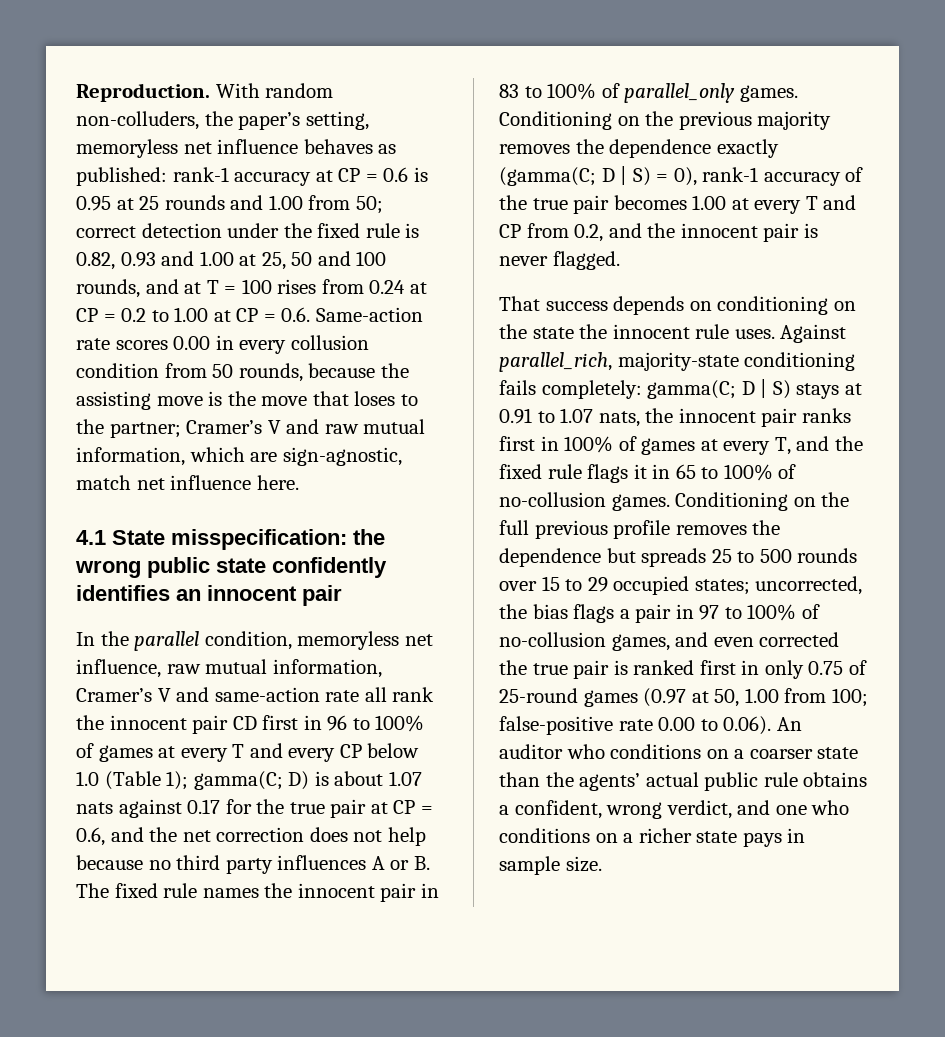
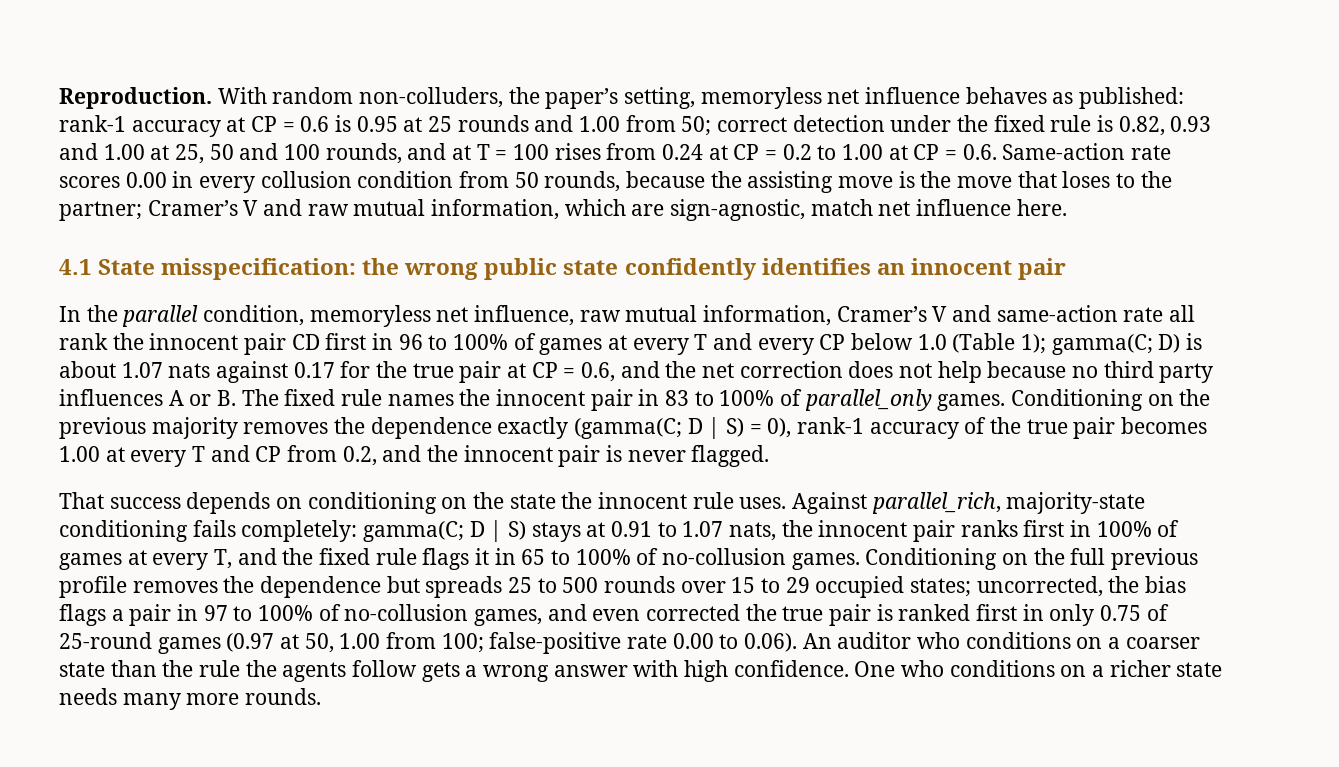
- false-positive rate 0.00 to 0.06). An auditor who conditions on a coarser state than the agents’ actual public rule obtains a confident, wrong verdict, and one who conditions on a richer state pays in sample size.
+ false-positive rate 0.00 to 0.06). An auditor who conditions on a coarser state than the rule the agents follow gets a wrong answer with high confidence. One who conditions on a richer state needs many more rounds.

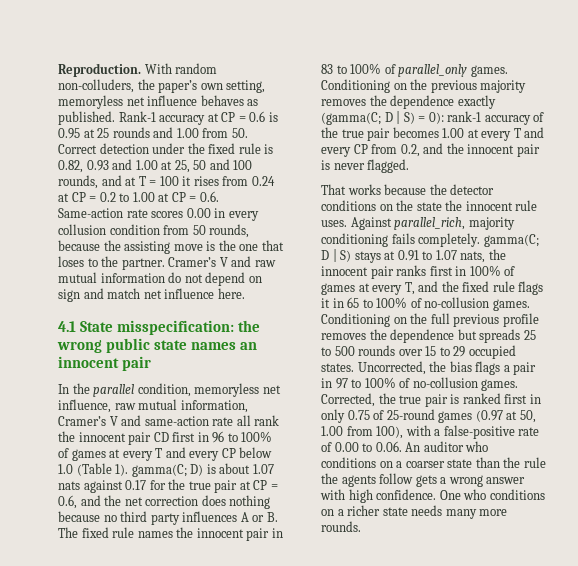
- With random non-colluders, the paper’s setting, memoryless net influence behaves as published: rank-1 accuracy at CP = 0.6 is 0.95 at 25 rounds and 1.00 from 50; correct detection under the fixed rule is 0.82, 0.93 and 1.00 at 25, 50 and 100 rounds, and at T = 100 rises from 0.24 at CP = 0.2 to 1.00 at CP = 0.6. Same-action rate scores 0.00 in every collusion condition from 50 rounds, because the assisting move is the move that loses to the partner;
+ With random non-colluders, the paper’s own setting, memoryless net influence behaves as published. Rank-1 accuracy at CP = 0.6 is 0.95 at 25 rounds and 1.00 from 50. Correct detection under the fixed rule is 0.82, 0.93 and 1.00 at 25, 50 and 100 rounds, and at T = 100 it rises from 0.24 at CP = 0.2 to 1.00 at CP = 0.6. Same-action rate scores 0.00 in every collusion condition from 50 rounds, because the assisting move is the one that loses to the partner.
- Cramer’s V and raw mutual information, which are sign-agnostic, match net influence here.
+ Cramer’s V and raw mutual information do not depend on sign and match net influence here.
- 4.1 State misspecification: the wrong public state confidently identifies an innocent pair
+ 4.1 State misspecification: the wrong public state names an innocent pair
- In the parallel condition, memoryless net influence, raw mutual information, Cramer’s V and same-action rate all rank the innocent pair CD first in 96 to 100% of games at every T and every CP below 1.0 (Table 1); gamma(C;
+ In the parallel condition, memoryless net influence, raw mutual information, Cramer’s V and same-action rate all rank the innocent pair CD first in 96 to 100% of games at every T and every CP below 1.0 (Table 1). gamma(C;
- D) is about 1.07 nats against 0.17 for the true pair at CP = 0.6, and the net correction does not help because no third party influences A or B. The fixed rule names the innocent pair in 83 to 100% of parallel_only games.
+ D) is about 1.07 nats against 0.17 for the true pair at CP = 0.6, and the net correction does nothing because no third party influences A or B. The fixed rule names the innocent pair in 83 to 100% of parallel_only games.
- Conditioning on the previous majority removes the dependence exactly (gamma(C; D | S) = 0), rank-1 accuracy of the true pair becomes 1.00 at every T and CP from 0.2, and the innocent pair is never flagged.
+ Conditioning on the previous majority removes the dependence exactly (gamma(C; D | S) = 0): rank-1 accuracy of the true pair becomes 1.00 at every T and every CP from 0.2, and the innocent pair is never flagged.
- That success depends on conditioning on the state the innocent rule uses.
+ That works because the detector conditions on the state the innocent rule uses.
- Against parallel_rich, majority-state conditioning fails completely: gamma(C; D | S) stays at 0.91 to 1.07 nats, the innocent pair ranks first in 100% of games at every T, and the fixed rule flags it in 65 to 100% of no-collusion games.
+ Against parallel_rich, majority conditioning fails completely. gamma(C; D | S) stays at 0.91 to 1.07 nats, the innocent pair ranks first in 100% of games at every T, and the fixed rule flags it in 65 to 100% of no-collusion games.
- Conditioning on the full previous profile removes the dependence but spreads 25 to 500 rounds over 15 to 29 occupied states; uncorrected, the bias flags a pair in 97 to 100% of no-collusion games, and even corrected the true pair is ranked first in only 0.75 of 25-round games (0.97 at 50, 1.00 from 100; false-positive rate 0.00 to 0.06). An auditor who conditions on a coarser state than the rule the agents follow gets a wrong answer with high confidence.
+ Conditioning on the full previous profile removes the dependence but spreads 25 to 500 rounds over 15 to 29 occupied states. Uncorrected, the bias flags a pair in 97 to 100% of no-collusion games. Corrected, the true pair is ranked first in only 0.75 of 25-round games (0.97 at 50, 1.00 from 100), with a false-positive rate of 0.00 to 0.06. An auditor who conditions on a coarser state than the rule the agents follow gets a wrong answer with high confidence.

